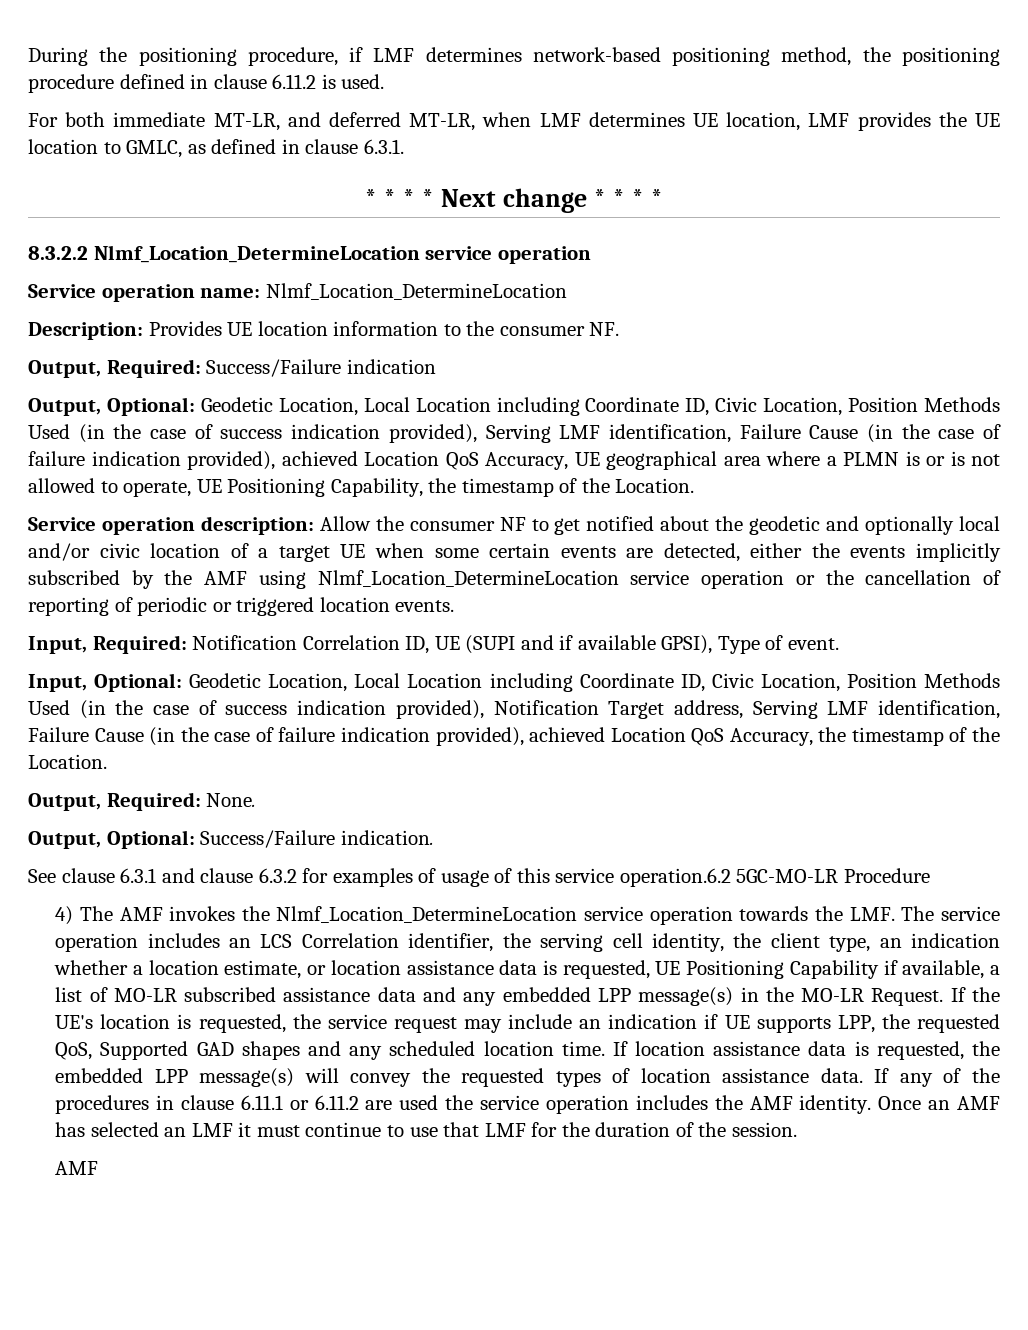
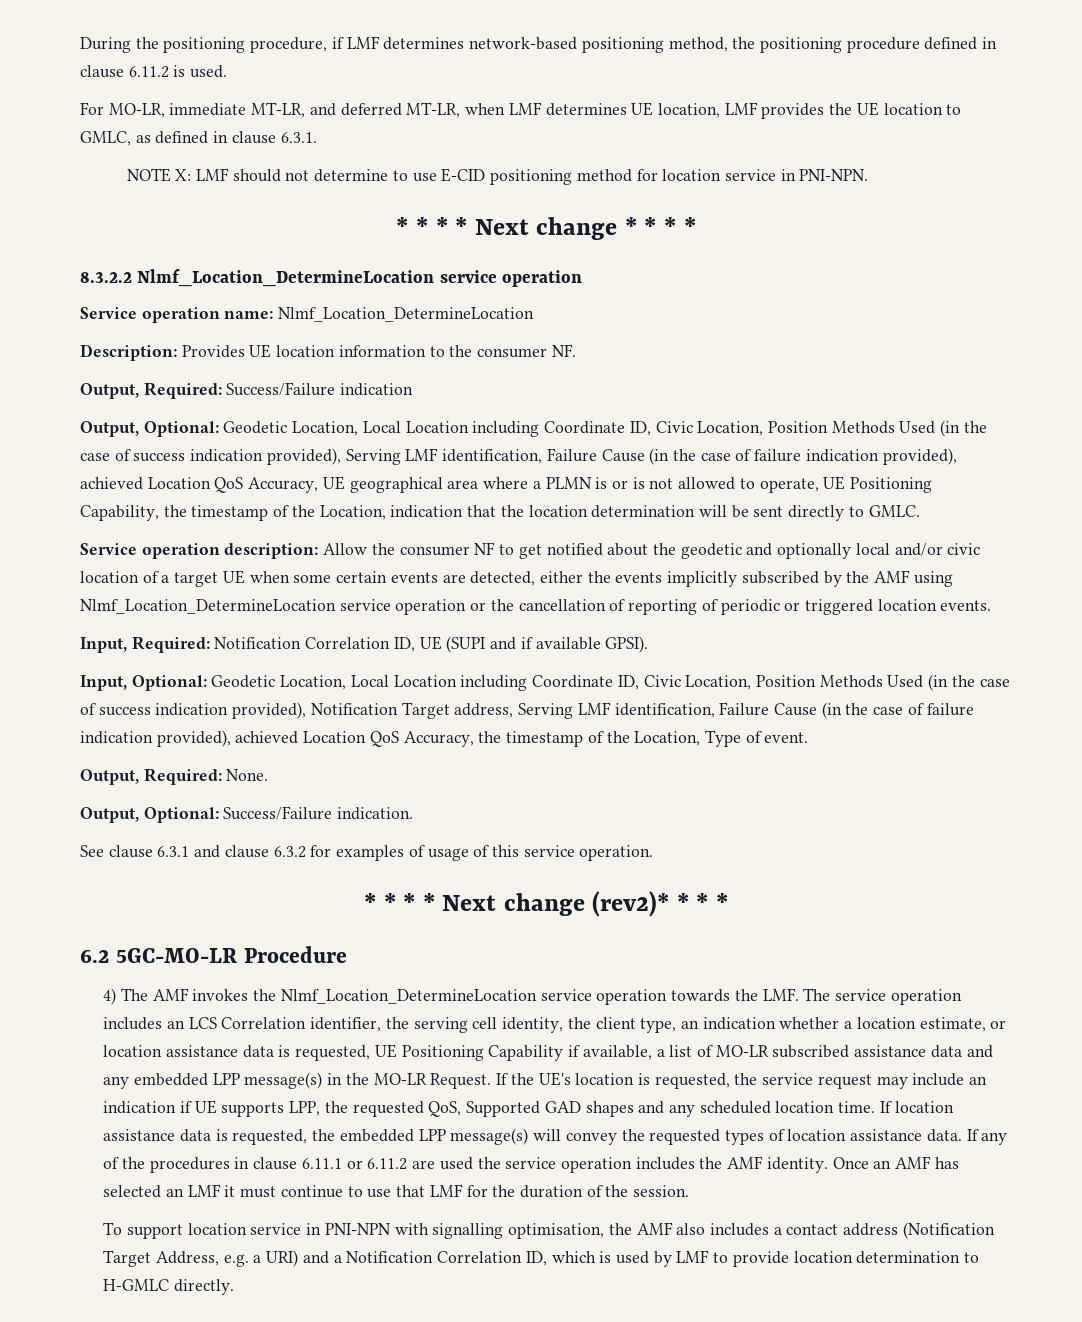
- For both immediate MT-LR, and deferred MT-LR, when LMF determines UE location, LMF provides the UE location to GMLC, as defined in clause 6.3.1.
+ For MO-LR, immediate MT-LR, and deferred MT-LR, when LMF determines UE location, LMF provides the UE location to GMLC, as defined in clause 6.3.1.
+ NOTE X: LMF should not determine to use E-CID positioning method for location service in PNI-NPN.
- Output, Optional: Geodetic Location, Local Location including Coordinate ID, Civic Location, Position Methods Used (in the case of success indication provided), Serving LMF identification, Failure Cause (in the case of failure indication provided), achieved Location QoS Accuracy, UE geographical area where a PLMN is or is not allowed to operate, UE Positioning Capability, the timestamp of the Location.
+ Output, Optional: Geodetic Location, Local Location including Coordinate ID, Civic Location, Position Methods Used (in the case of success indication provided), Serving LMF identification, Failure Cause (in the case of failure indication provided), achieved Location QoS Accuracy, UE geographical area where a PLMN is or is not allowed to operate, UE Positioning Capability, the timestamp of the Location, indication that the location determination will be sent directly to GMLC.
- Input, Required: Notification Correlation ID, UE (SUPI and if available GPSI), Type of event.
+ Input, Required: Notification Correlation ID, UE (SUPI and if available GPSI).
- Input, Optional: Geodetic Location, Local Location including Coordinate ID, Civic Location, Position Methods Used (in the case of success indication provided), Notification Target address, Serving LMF identification, Failure Cause (in the case of failure indication provided), achieved Location QoS Accuracy, the timestamp of the Location.
+ Input, Optional: Geodetic Location, Local Location including Coordinate ID, Civic Location, Position Methods Used (in the case of success indication provided), Notification Target address, Serving LMF identification, Failure Cause (in the case of failure indication provided), achieved Location QoS Accuracy, the timestamp of the Location, Type of event.
- See clause 6.3.1 and clause 6.3.2 for examples of usage of this service operation.6.2 5GC-MO-LR Procedure
+ See clause 6.3.1 and clause 6.3.2 for examples of usage of this service operation.
+ * * * * Next change (rev2)* * * *
+ 6.2 5GC-MO-LR Procedure
  Once an AMF has selected an LMF it must continue to use that LMF for the duration of the session.
- AMF
+ To support location service in PNI-NPN with signalling optimisation, the AMF also includes a contact address (Notification Target Address, e.g. a URI) and a Notification Correlation ID, which is used by LMF to provide location determination to H-GMLC directly.

